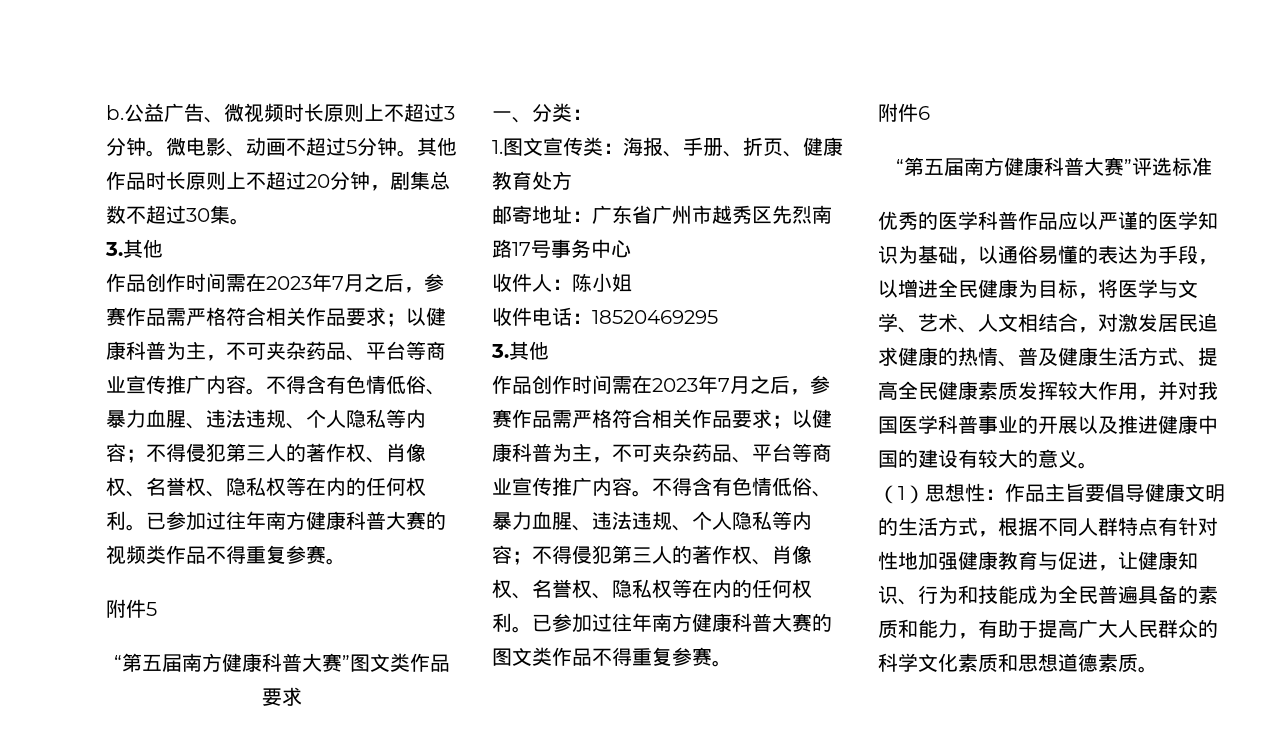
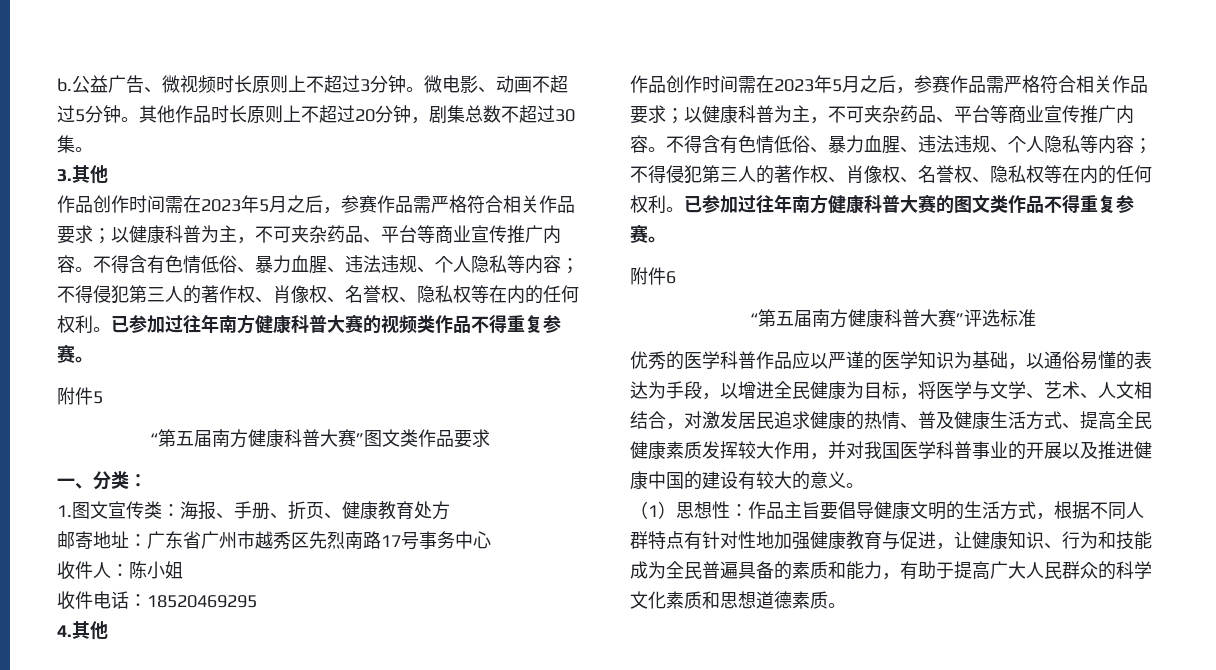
  其他作品时长原则上不超过20分钟，剧集总数不超过30集。
  3.其他
- 作品创作时间需在2023年7月之后，参赛作品需严格符合相关作品要求；以健康科普为主，不可夹杂药品、平台等商业宣传推广内容。
+ 作品创作时间需在2023年5月之后，参赛作品需严格符合相关作品要求；以健康科普为主，不可夹杂药品、平台等商业宣传推广内容。
  收件电话：18520469295
- 3.其他
- 作品创作时间需在2023年7月之后，参赛作品需严格符合相关作品要求；以健康科普为主，不可夹杂药品、平台等商业宣传推广内容。
+ 4.其他
+ 作品创作时间需在2023年5月之后，参赛作品需严格符合相关作品要求；以健康科普为主，不可夹杂药品、平台等商业宣传推广内容。

